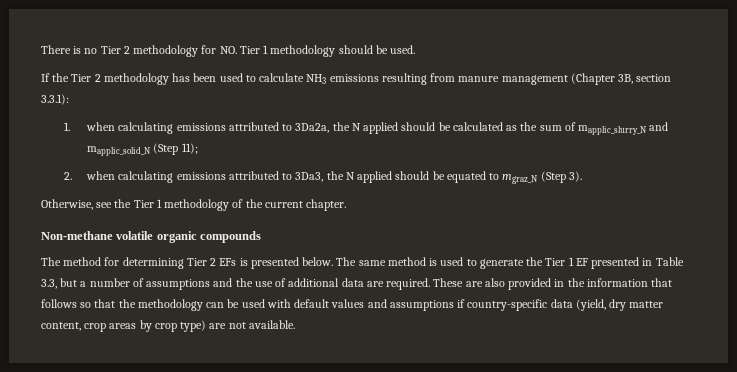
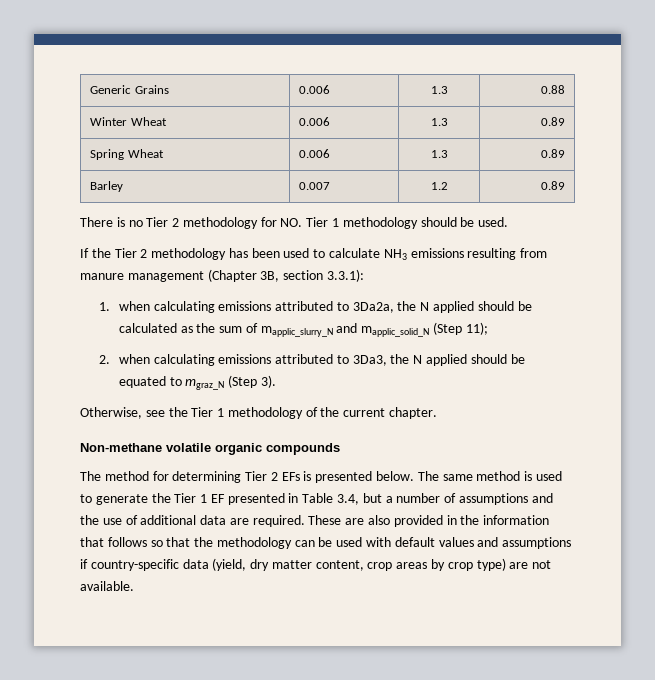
+ Generic Grains | 0.006 | 1.3 | 0.88
+ Winter Wheat | 0.006 | 1.3 | 0.89
+ Spring Wheat | 0.006 | 1.3 | 0.89
+ Barley | 0.007 | 1.2 | 0.89
- The same method is used to generate the Tier 1 EF presented in Table 3.3, but a number of assumptions and the use of additional data are required.
+ The same method is used to generate the Tier 1 EF presented in Table 3.4, but a number of assumptions and the use of additional data are required.

